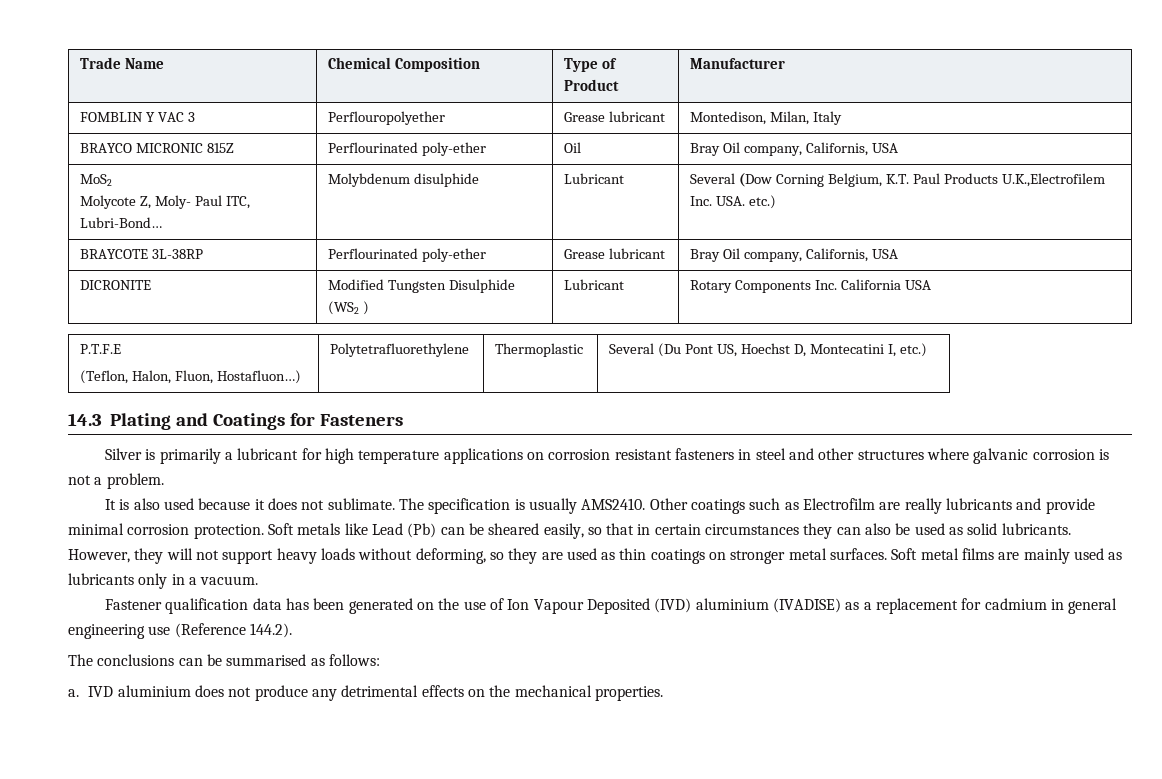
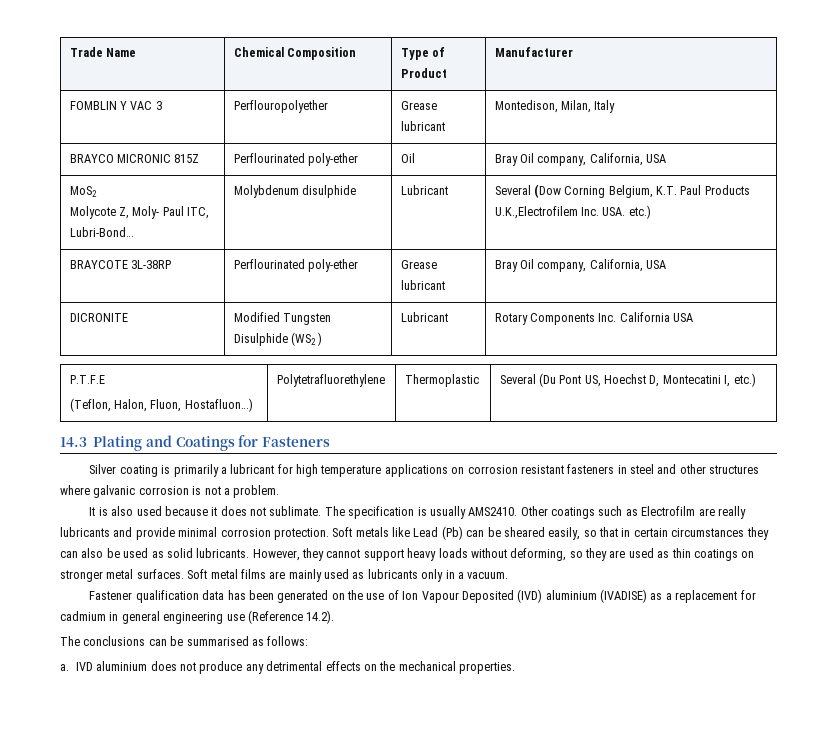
- BRAYCO MICRONIC 815Z | Perflourinated poly-ether | Oil | Bray Oil company, Californis, USA
+ BRAYCO MICRONIC 815Z | Perflourinated poly-ether | Oil | Bray Oil company, California, USA
- BRAYCOTE 3L-38RP | Perflourinated poly-ether | Grease lubricant | Bray Oil company, Californis, USA
+ BRAYCOTE 3L-38RP | Perflourinated poly-ether | Grease lubricant | Bray Oil company, California, USA
- Silver is primarily a lubricant for high temperature applications on corrosion resistant fasteners in steel and other structures where galvanic corrosion is not a problem.
+ Silver coating is primarily a lubricant for high temperature applications on corrosion resistant fasteners in steel and other structures where galvanic corrosion is not a problem.
- However, they will not support heavy loads without deforming, so they are used as thin coatings on stronger metal surfaces.
+ However, they cannot support heavy loads without deforming, so they are used as thin coatings on stronger metal surfaces.
- Fastener qualification data has been generated on the use of Ion Vapour Deposited (IVD) aluminium (IVADISE) as a replacement for cadmium in general engineering use (Reference 144.2).
+ Fastener qualification data has been generated on the use of Ion Vapour Deposited (IVD) aluminium (IVADISE) as a replacement for cadmium in general engineering use (Reference 14.2).

